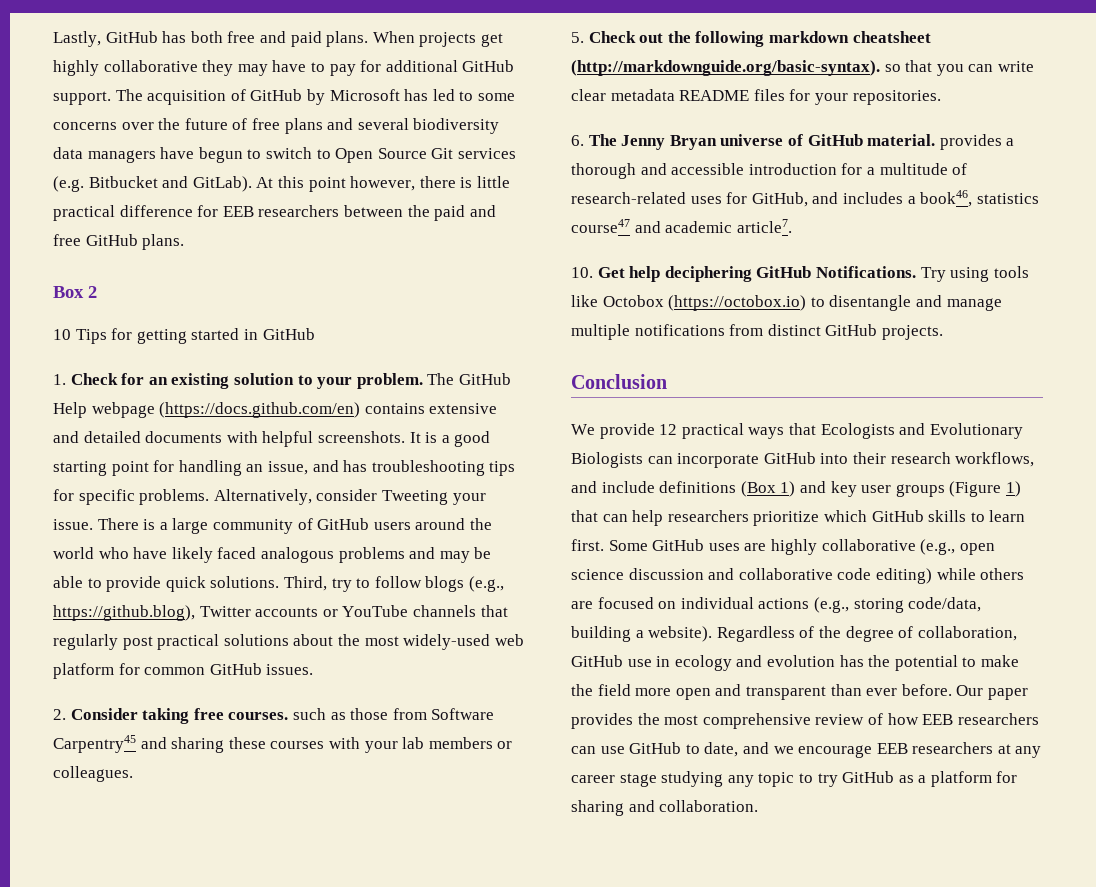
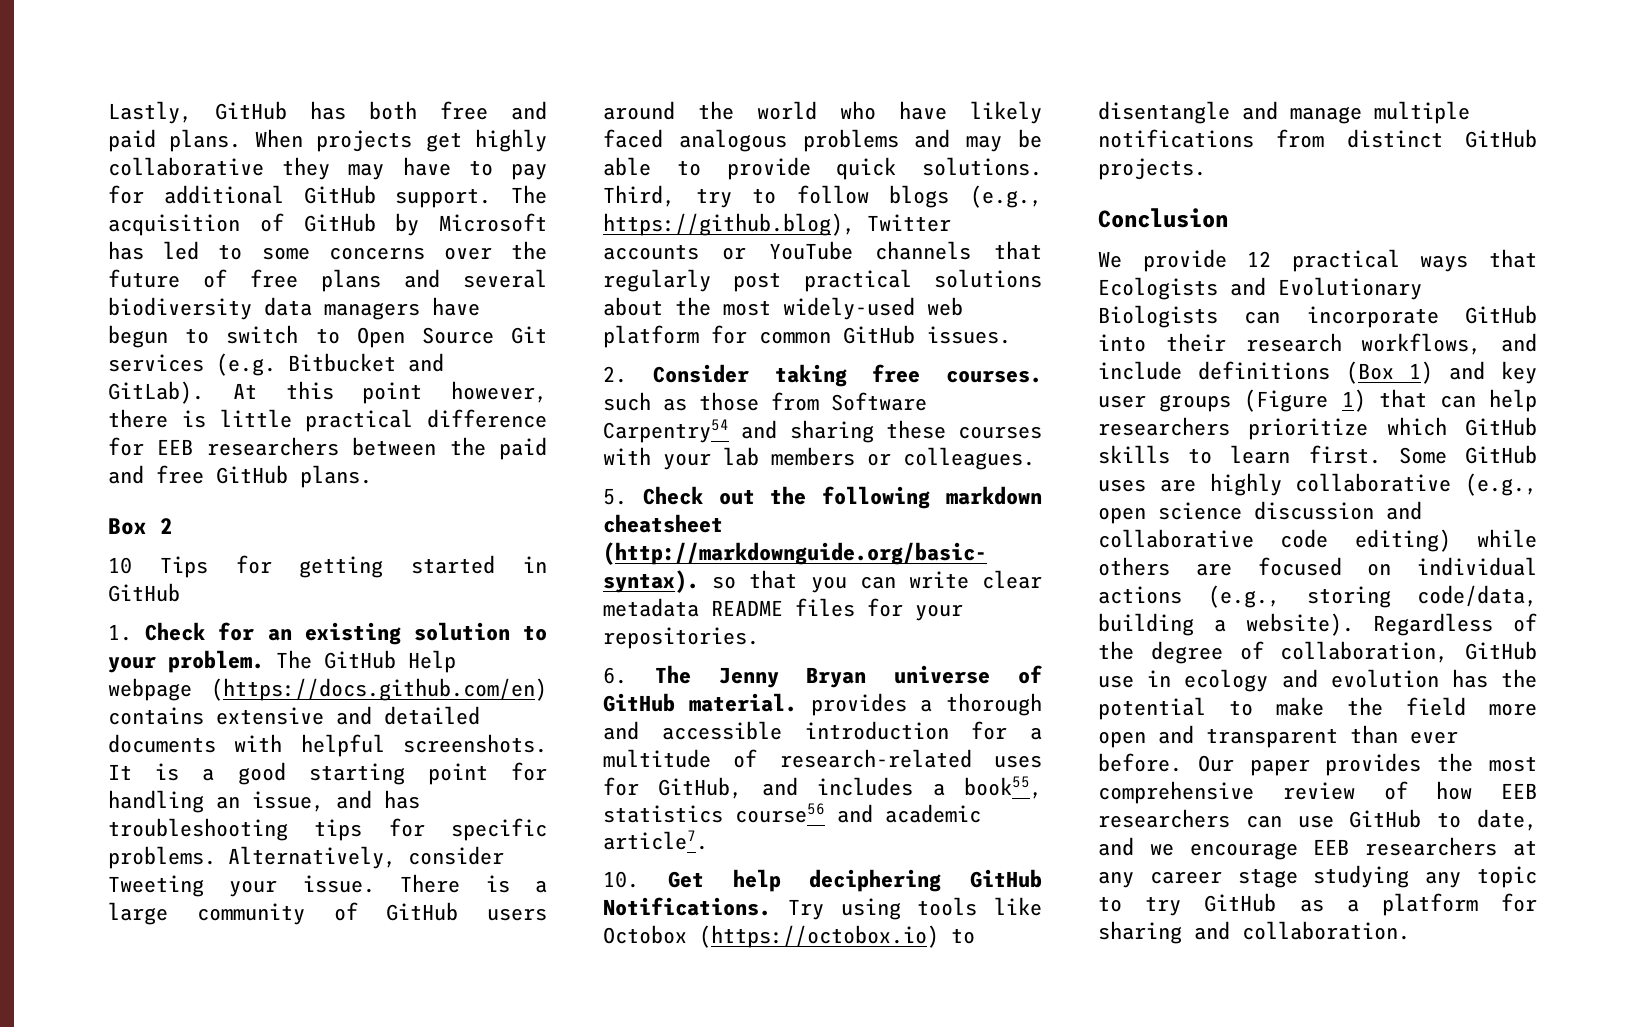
- 2. Consider taking free courses. such as those from Software Carpentry45 and sharing these courses with your lab members or colleagues.
+ 2. Consider taking free courses. such as those from Software Carpentry54 and sharing these courses with your lab members or colleagues.
- 6. The Jenny Bryan universe of GitHub material. provides a thorough and accessible introduction for a multitude of research-related uses for GitHub, and includes a book46, statistics course47 and academic article7.
+ 6. The Jenny Bryan universe of GitHub material. provides a thorough and accessible introduction for a multitude of research-related uses for GitHub, and includes a book55, statistics course56 and academic article7.

